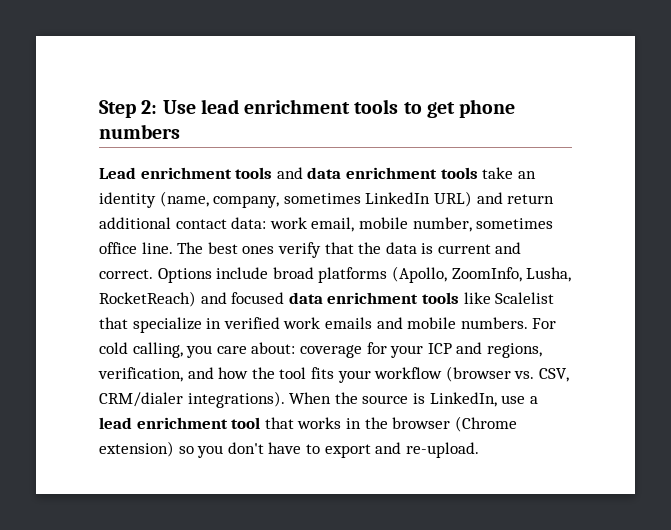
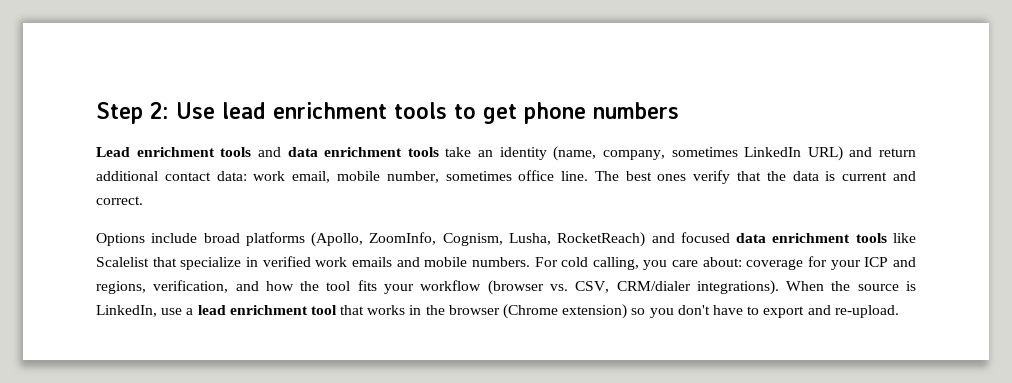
- The best ones verify that the data is current and correct. Options include broad platforms (Apollo, ZoomInfo, Lusha, RocketReach) and focused data enrichment tools like Scalelist that specialize in verified work emails and mobile numbers.
+ The best ones verify that the data is current and correct.
+ Options include broad platforms (Apollo, ZoomInfo, Cognism, Lusha, RocketReach) and focused data enrichment tools like Scalelist that specialize in verified work emails and mobile numbers.

